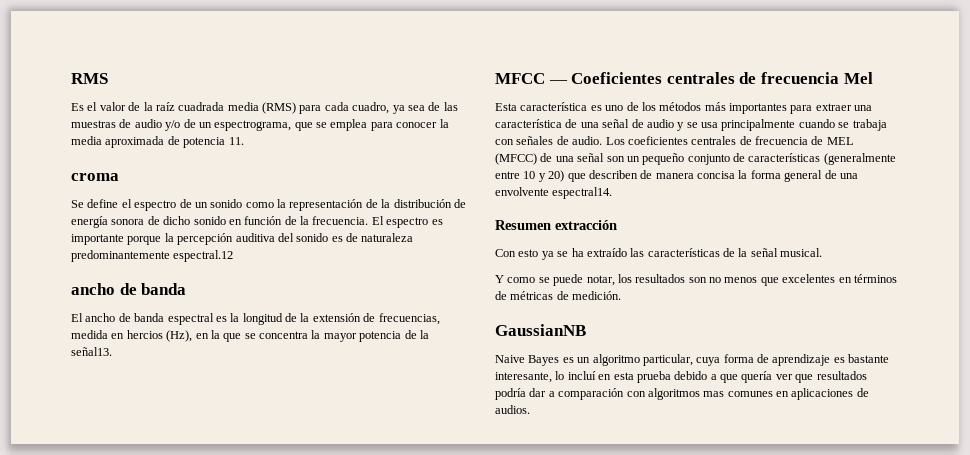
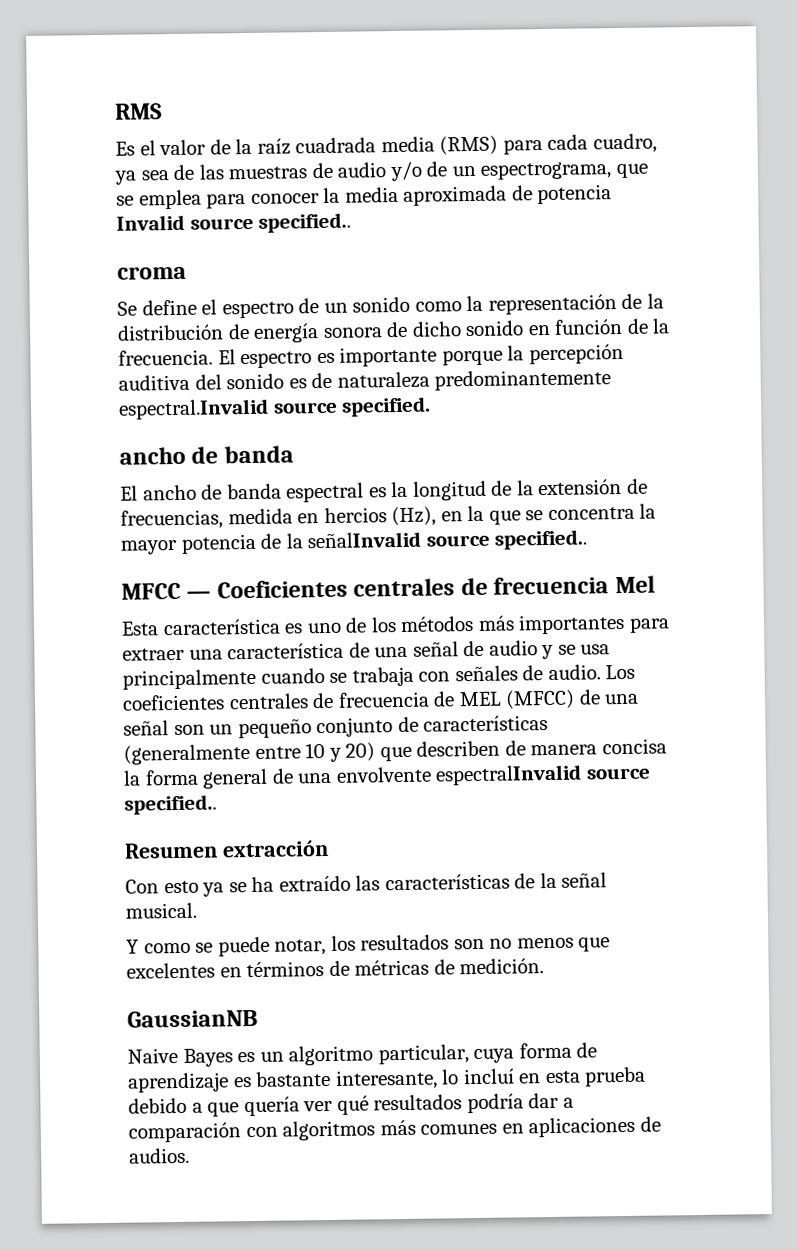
- Es el valor de la raíz cuadrada media (RMS) para cada cuadro, ya sea de las muestras de audio y/o de un espectrograma, que se emplea para conocer la media aproximada de potencia 11.
+ Es el valor de la raíz cuadrada media (RMS) para cada cuadro, ya sea de las muestras de audio y/o de un espectrograma, que se emplea para conocer la media aproximada de potencia Invalid source specified..
- El espectro es importante porque la percepción auditiva del sonido es de naturaleza predominantemente espectral.12
+ El espectro es importante porque la percepción auditiva del sonido es de naturaleza predominantemente espectral.Invalid source specified.
- El ancho de banda espectral es la longitud de la extensión de frecuencias, medida en hercios (Hz), en la que se concentra la mayor potencia de la señal13.
+ El ancho de banda espectral es la longitud de la extensión de frecuencias, medida en hercios (Hz), en la que se concentra la mayor potencia de la señalInvalid source specified..
- Los coeficientes centrales de frecuencia de MEL (MFCC) de una señal son un pequeño conjunto de características (generalmente entre 10 y 20) que describen de manera concisa la forma general de una envolvente espectral14.
+ Los coeficientes centrales de frecuencia de MEL (MFCC) de una señal son un pequeño conjunto de características (generalmente entre 10 y 20) que describen de manera concisa la forma general de una envolvente espectralInvalid source specified..
- Naive Bayes es un algoritmo particular, cuya forma de aprendizaje es bastante interesante, lo incluí en esta prueba debido a que quería ver que resultados podría dar a comparación con algoritmos mas comunes en aplicaciones de audios.
+ Naive Bayes es un algoritmo particular, cuya forma de aprendizaje es bastante interesante, lo incluí en esta prueba debido a que quería ver qué resultados podría dar a comparación con algoritmos más comunes en aplicaciones de audios.

